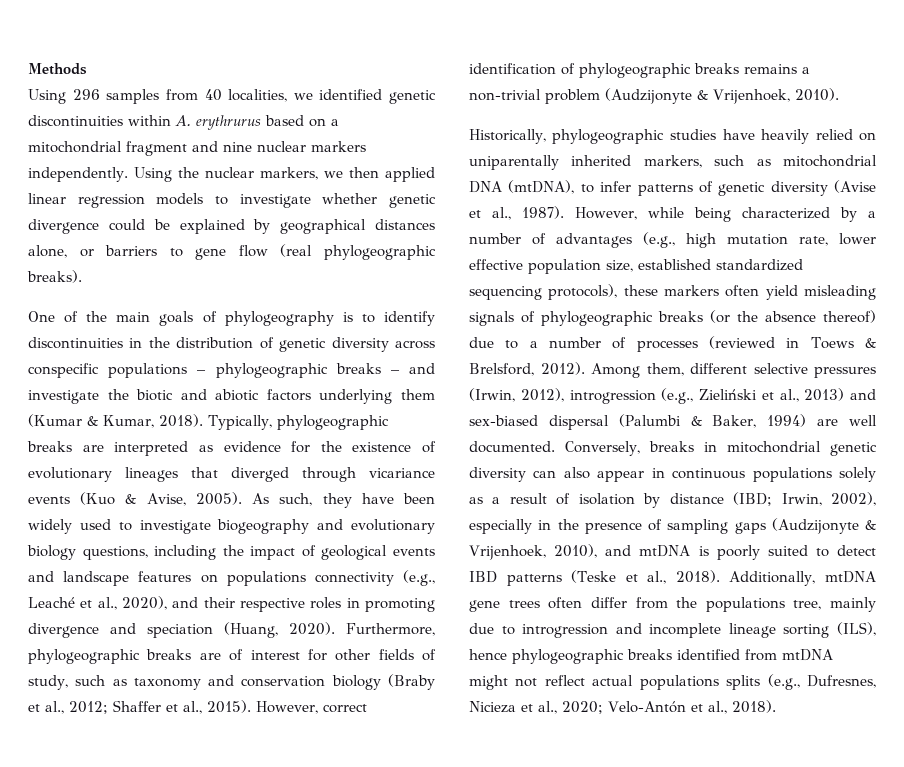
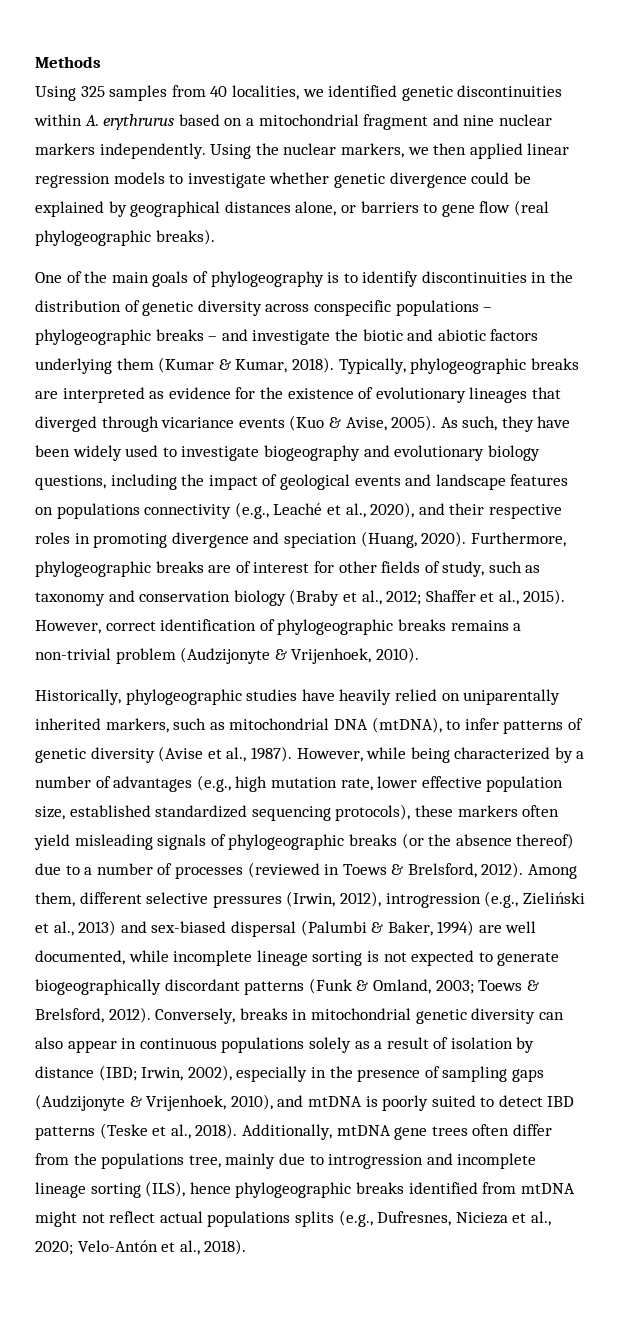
- Using 296 samples from 40 localities, we identified genetic discontinuities within A. erythrurus based on a mitochondrial fragment and nine nuclear markers independently.
+ Using 325 samples from 40 localities, we identified genetic discontinuities within A. erythrurus based on a mitochondrial fragment and nine nuclear markers independently.
- Among them, different selective pressures (Irwin, 2012), introgression (e.g., Zieliński et al., 2013) and sex-biased dispersal (Palumbi & Baker, 1994) are well documented.
+ Among them, different selective pressures (Irwin, 2012), introgression (e.g., Zieliński et al., 2013) and sex-biased dispersal (Palumbi & Baker, 1994) are well documented, while incomplete lineage sorting is not expected to generate biogeographically discordant patterns (Funk & Omland, 2003; Toews & Brelsford, 2012).

